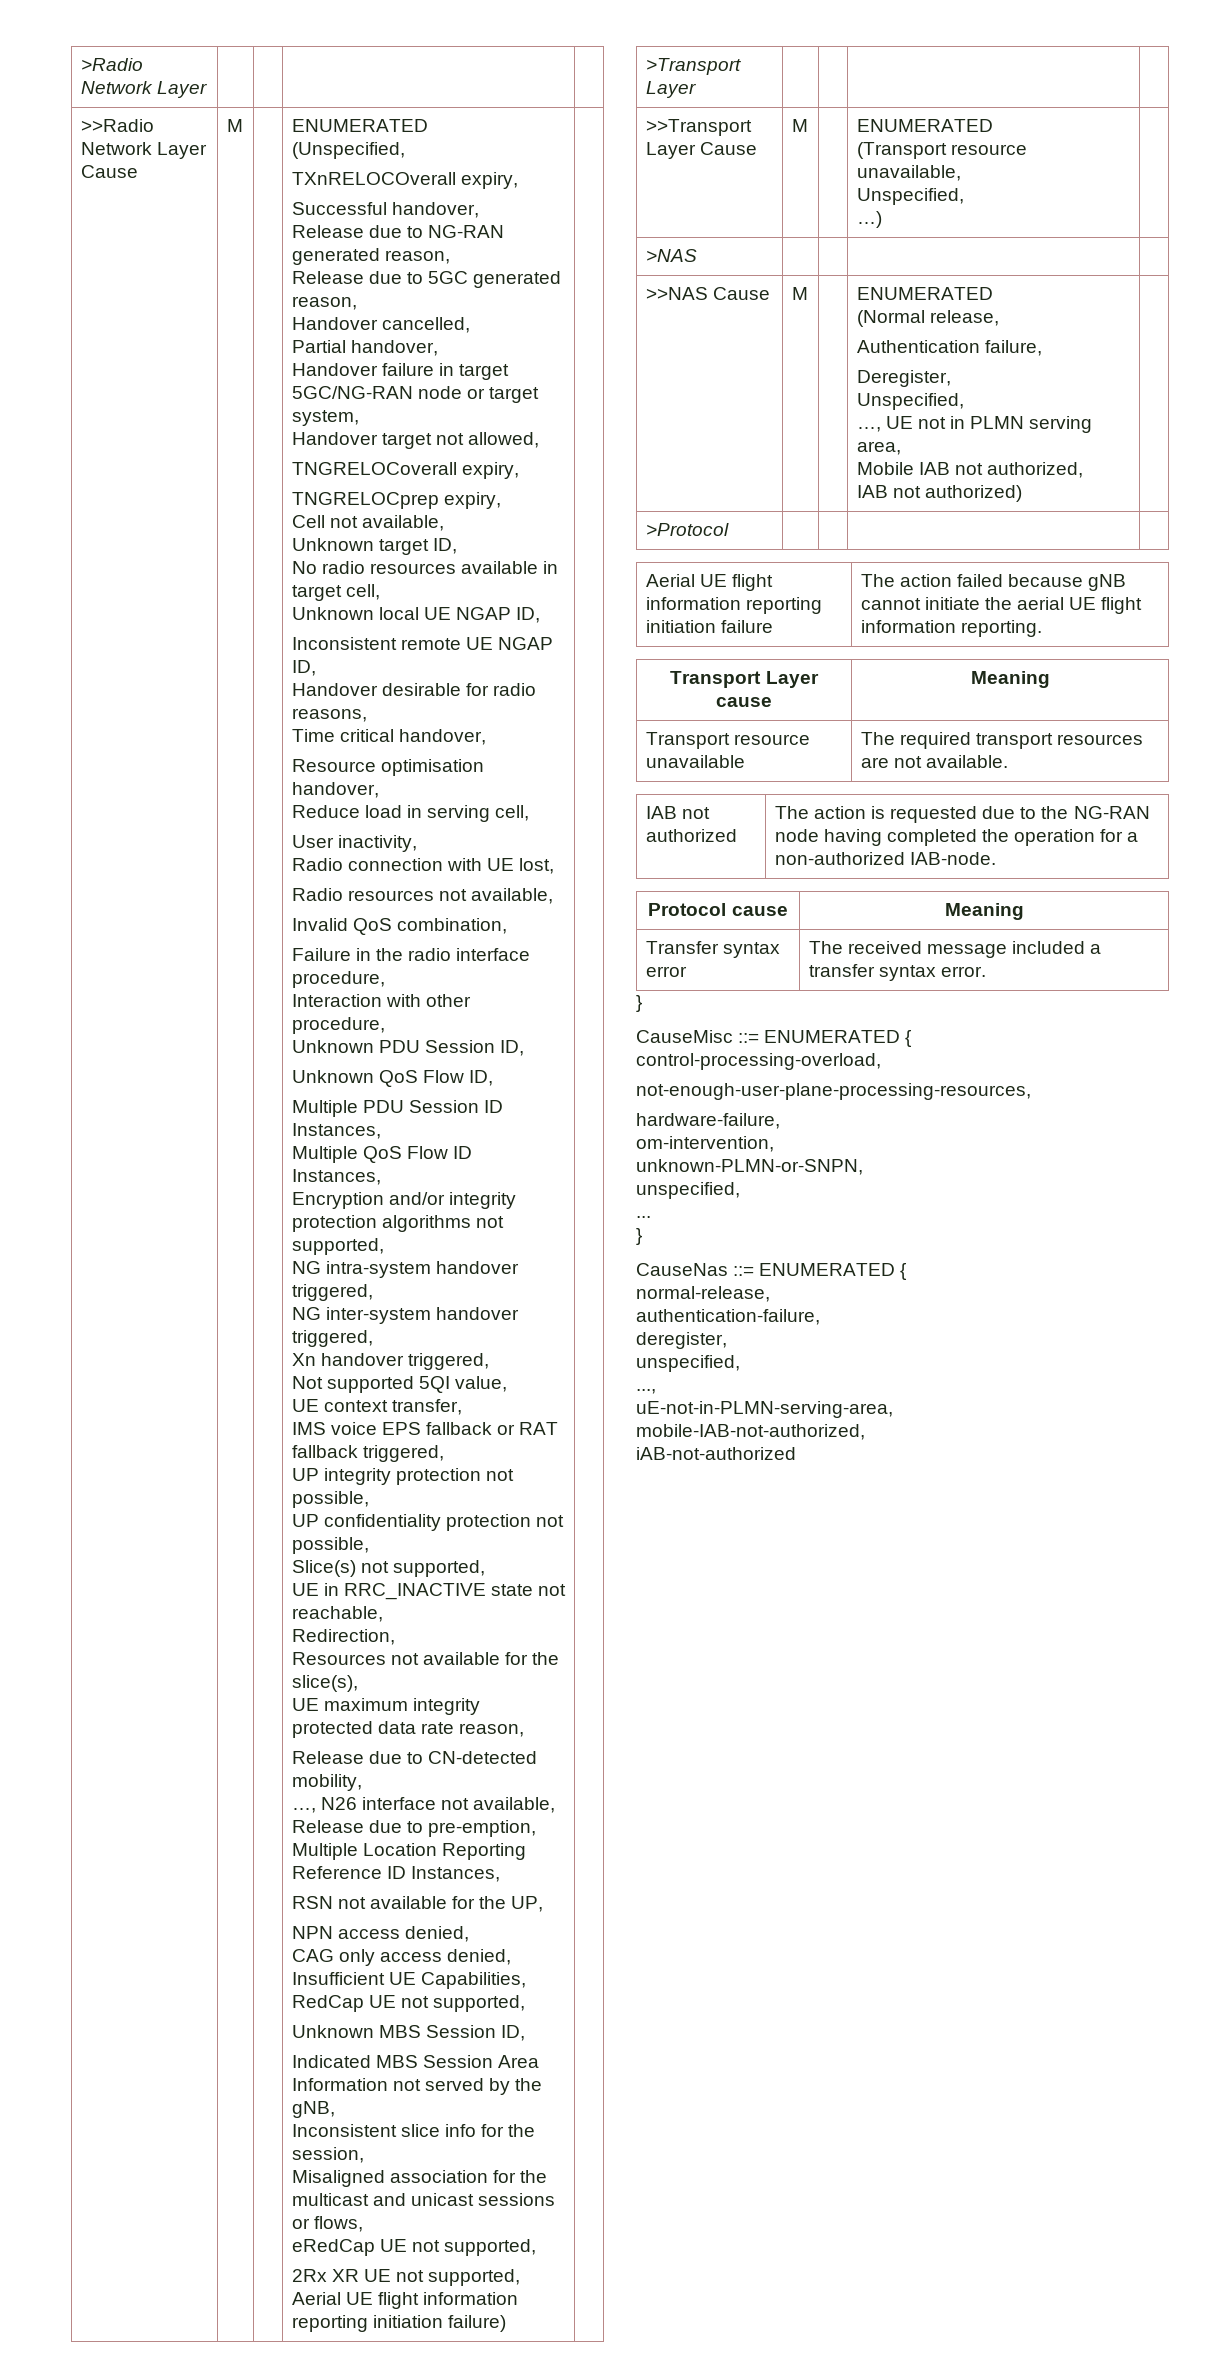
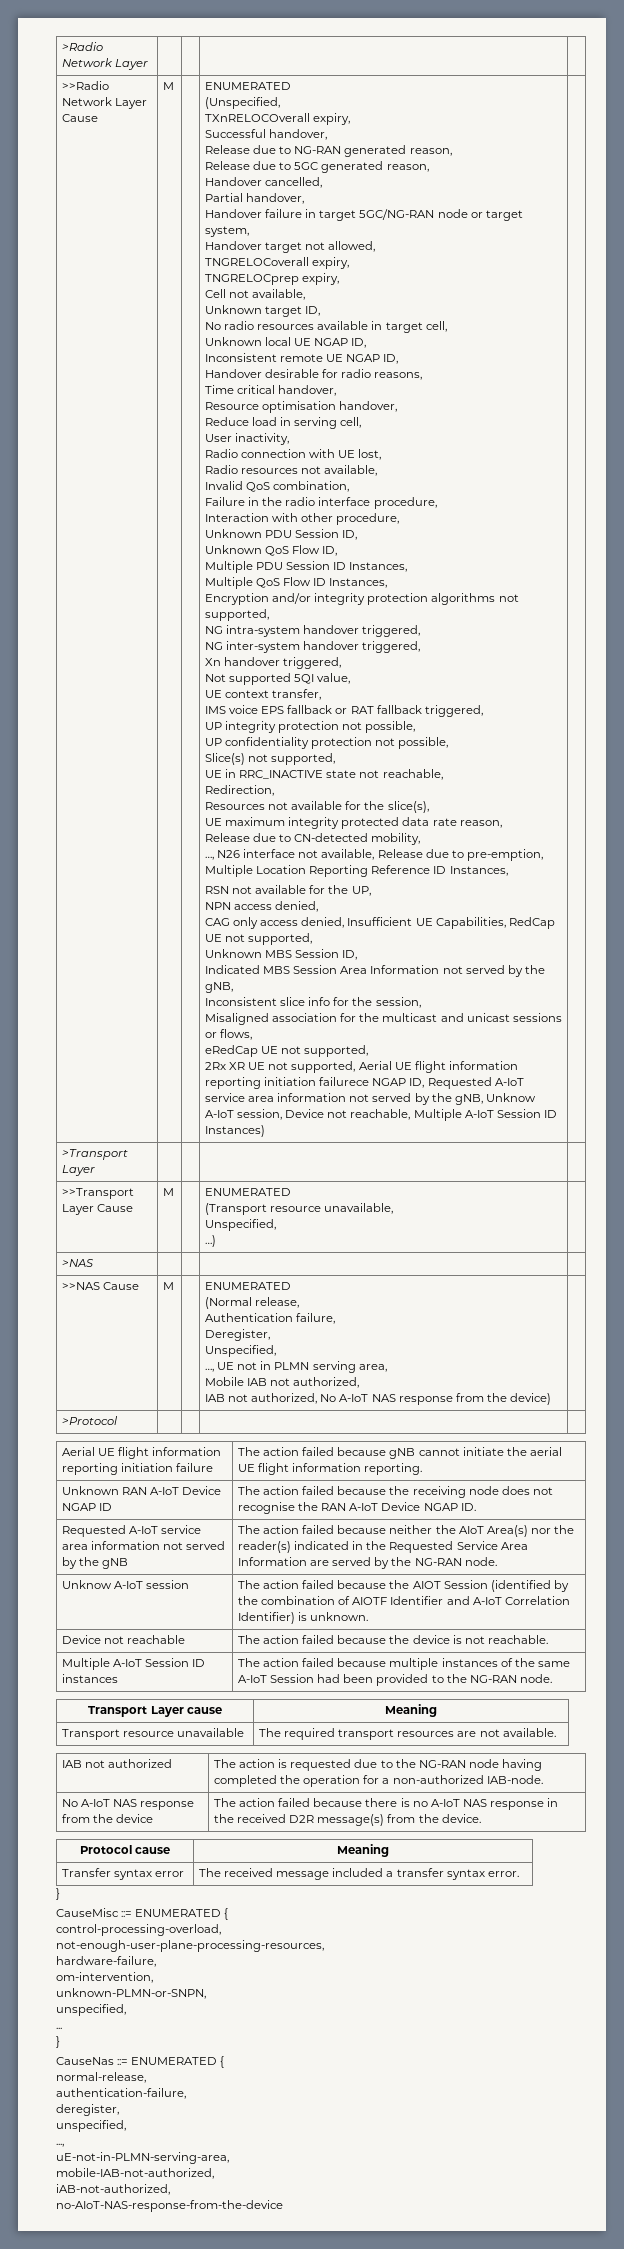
- 2Rx XR UE not supported, Aerial UE flight information reporting initiation failure)
+ 2Rx XR UE not supported, Aerial UE flight information reporting initiation failurece NGAP ID, Requested A-IoT service area information not served by the gNB, Unknow A-IoT session, Device not reachable, Multiple A-IoT Session ID Instances)
  >>NAS Cause | M | | ENUMERATED
  (Normal release,
  Authentication failure,
  Deregister,
  Unspecified,
  …, UE not in PLMN serving area,
  Mobile IAB not authorized,
- IAB not authorized) |
+ IAB not authorized, No A-IoT NAS response from the device) |
+ Unknown RAN A-IoT Device NGAP ID | The action failed because the receiving node does not recognise the RAN A-IoT Device NGAP ID.
+ Requested A-IoT service area information not served by the gNB | The action failed because neither the AIoT Area(s) nor the reader(s) indicated in the Requested Service Area Information are served by the NG-RAN node.
+ Unknow A-IoT session | The action failed because the AIOT Session (identified by the combination of AIOTF Identifier and A-IoT Correlation Identifier) is unknown.
+ Device not reachable | The action failed because the device is not reachable.
+ Multiple A-IoT Session ID instances | The action failed because multiple instances of the same A-IoT Session had been provided to the NG-RAN node.
+ No A-IoT NAS response from the device | The action failed because there is no A-IoT NAS response in the received D2R message(s) from the device.
- iAB-not-authorized
+ iAB-not-authorized,
+ no-AIoT-NAS-response-from-the-device

